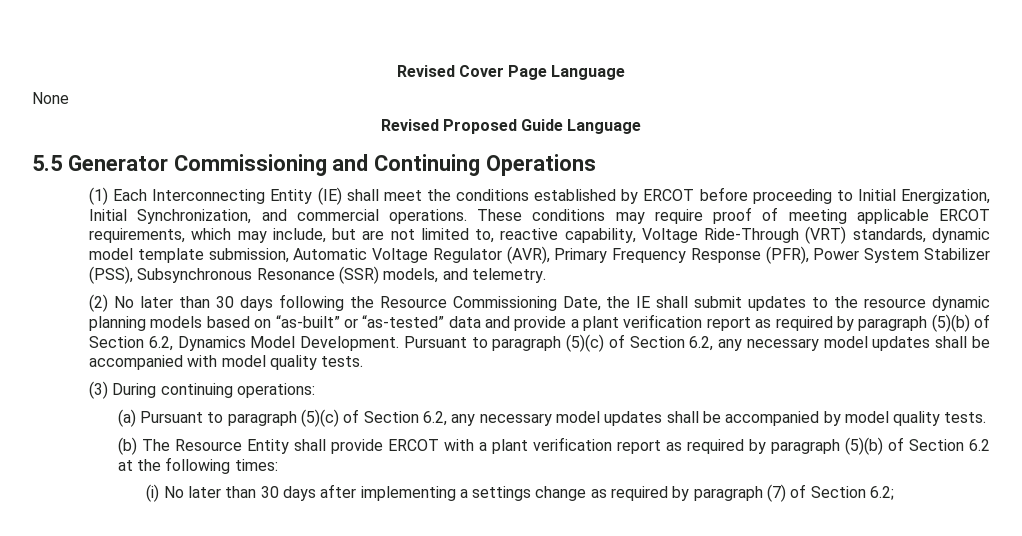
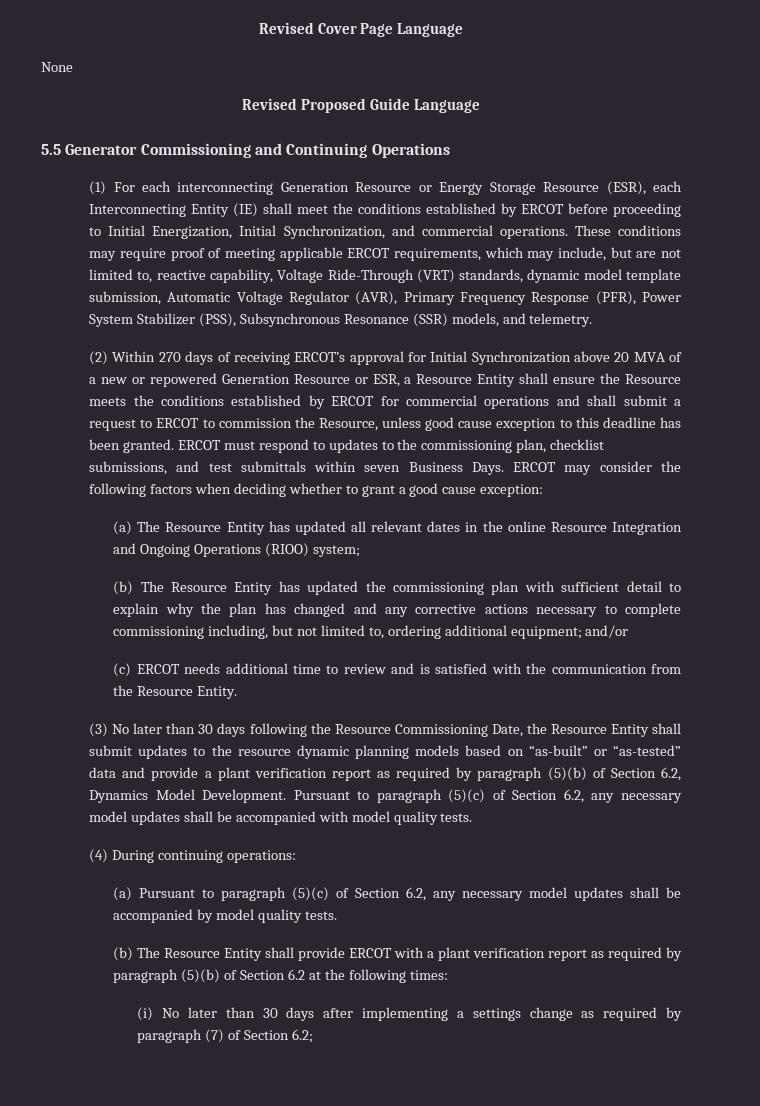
- (1) Each Interconnecting Entity (IE) shall meet the conditions established by ERCOT before proceeding to Initial Energization, Initial Synchronization, and commercial operations.
+ (1) For each interconnecting Generation Resource or Energy Storage Resource (ESR), each Interconnecting Entity (IE) shall meet the conditions established by ERCOT before proceeding to Initial Energization, Initial Synchronization, and commercial operations.
- (2) No later than 30 days following the Resource Commissioning Date, the IE shall submit updates to the resource dynamic planning models based on “as-built” or “as-tested” data and provide a plant verification report as required by paragraph (5)(b) of Section 6.2, Dynamics Model Development.
+ (2) Within 270 days of receiving ERCOT’s approval for Initial Synchronization above 20 MVA of a new or repowered Generation Resource or ESR, a Resource Entity shall ensure the Resource meets the conditions established by ERCOT for commercial operations and shall submit a request to ERCOT to commission the Resource, unless good cause exception to this deadline has been granted. ERCOT must respond to updates to the commissioning plan, checklist submissions, and test submittals within seven Business Days. ERCOT may consider the following factors when deciding whether to grant a good cause exception:
+ (a) The Resource Entity has updated all relevant dates in the online Resource Integration and Ongoing Operations (RIOO) system;
+ (b) The Resource Entity has updated the commissioning plan with sufficient detail to explain why the plan has changed and any corrective actions necessary to complete commissioning including, but not limited to, ordering additional equipment; and/or
+ (c) ERCOT needs additional time to review and is satisfied with the communication from the Resource Entity.
+ (3) No later than 30 days following the Resource Commissioning Date, the Resource Entity shall submit updates to the resource dynamic planning models based on “as-built” or “as-tested” data and provide a plant verification report as required by paragraph (5)(b) of Section 6.2, Dynamics Model Development.
- (3) During continuing operations:
+ (4) During continuing operations:

